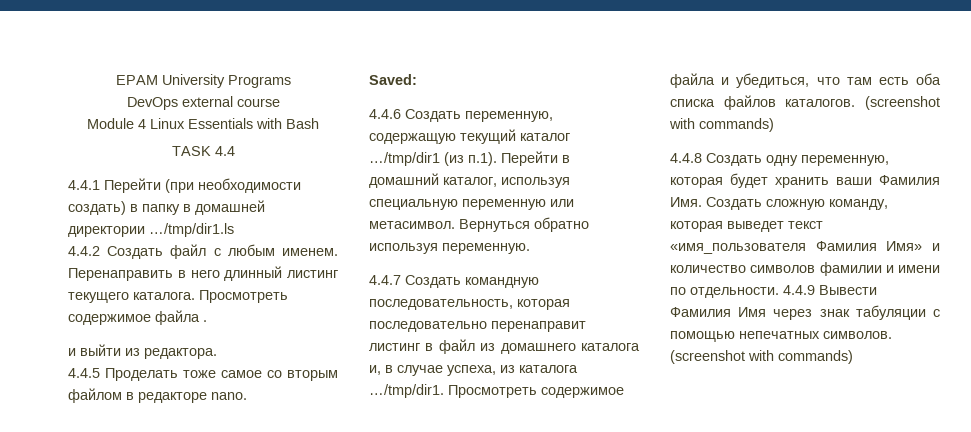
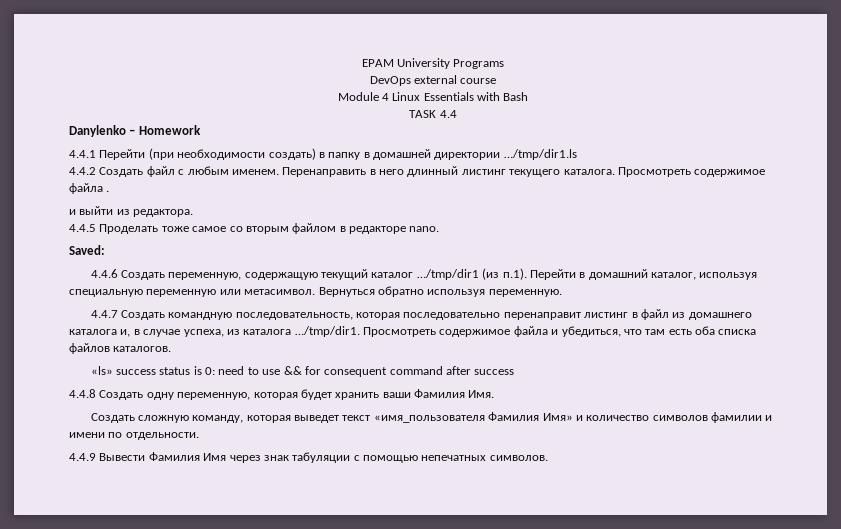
+ Danylenko – Homework
- Просмотреть содержимое файла и убедиться, что там есть оба списка файлов каталогов. (screenshot with commands)
+ Просмотреть содержимое файла и убедиться, что там есть оба списка файлов каталогов.
+ «ls» success status is 0: need to use && for consequent command after success
- 4.4.8 Создать одну переменную, которая будет хранить ваши Фамилия Имя. Создать сложную команду, которая выведет текст «имя_пользователя Фамилия Имя» и количество символов фамилии и имени по отдельности. 4.4.9 Вывести Фамилия Имя через знак табуляции с помощью непечатных символов. (screenshot with commands)
+ 4.4.8 Создать одну переменную, которая будет хранить ваши Фамилия Имя.
+ Создать сложную команду, которая выведет текст «имя_пользователя Фамилия Имя» и количество символов фамилии и имени по отдельности.
+ 4.4.9 Вывести Фамилия Имя через знак табуляции с помощью непечатных символов.

